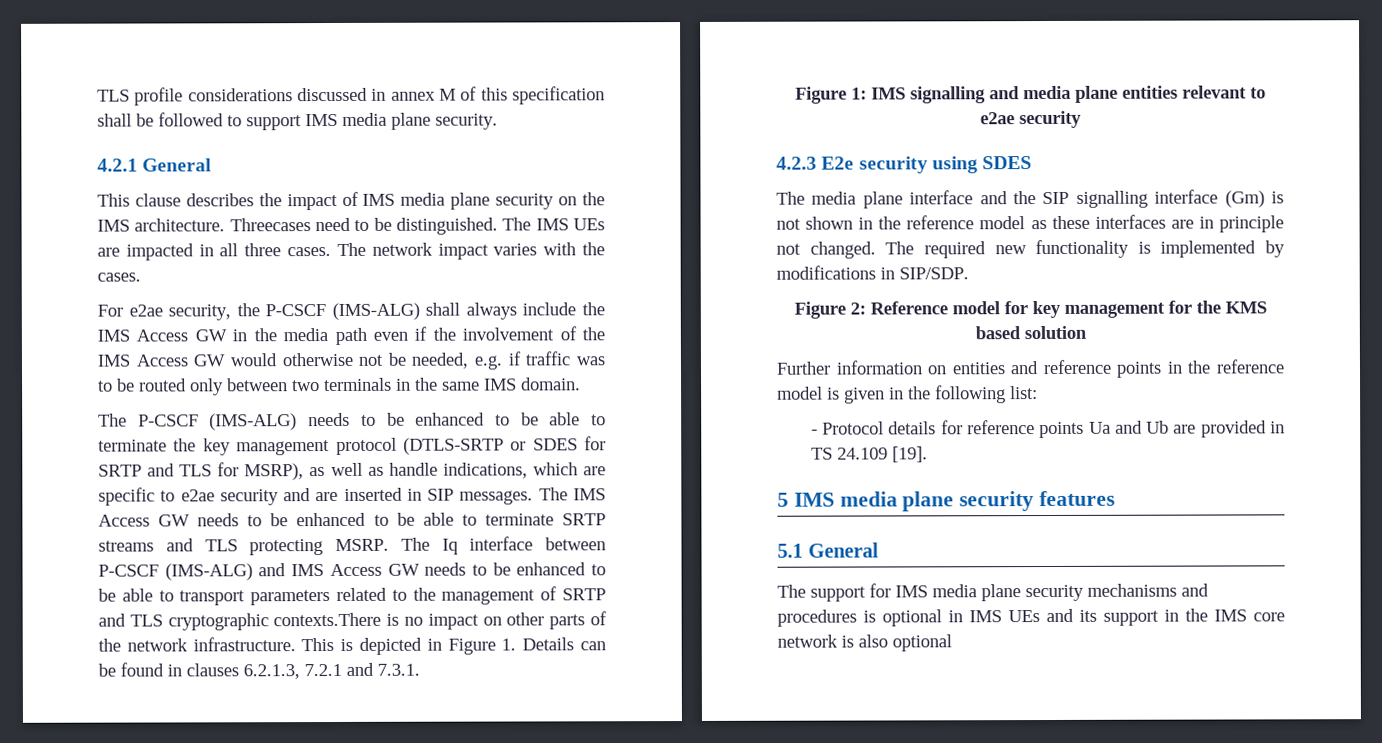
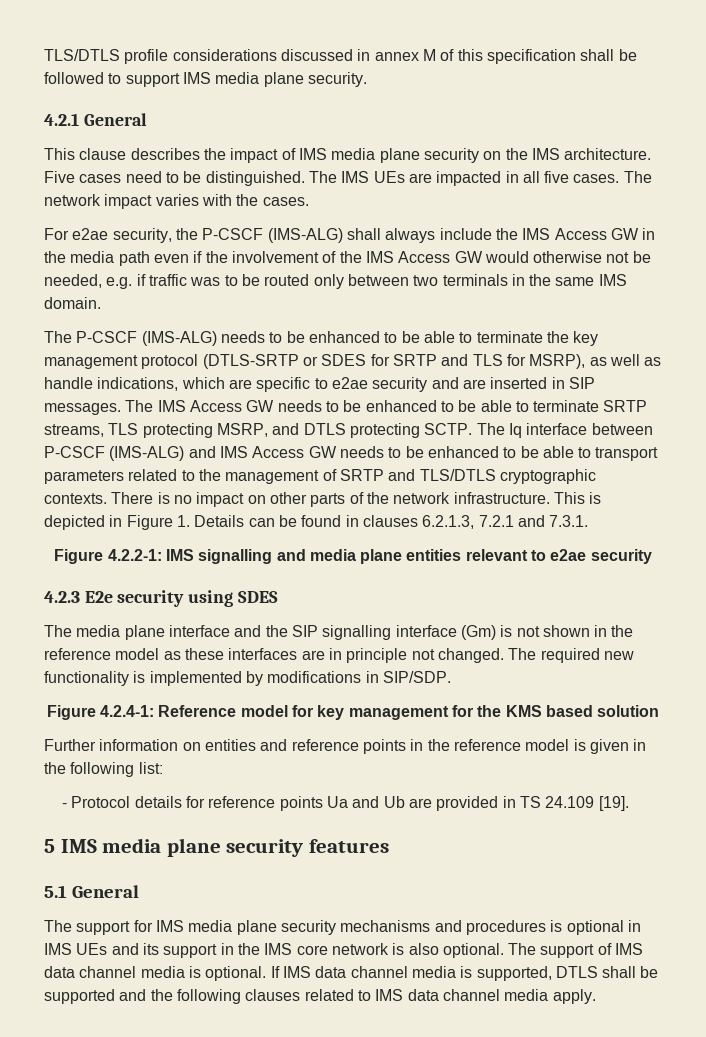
- TLS profile considerations discussed in annex M of this specification shall be followed to support IMS media plane security.
+ TLS/DTLS profile considerations discussed in annex M of this specification shall be followed to support IMS media plane security.
- Threecases need to be distinguished.
+ Five cases need to be distinguished.
- The IMS UEs are impacted in all three cases.
+ The IMS UEs are impacted in all five cases.
- The IMS Access GW needs to be enhanced to be able to terminate SRTP streams and TLS protecting MSRP.
+ The IMS Access GW needs to be enhanced to be able to terminate SRTP streams, TLS protecting MSRP, and DTLS protecting SCTP.
- The Iq interface between P-CSCF (IMS-ALG) and IMS Access GW needs to be enhanced to be able to transport parameters related to the management of SRTP and TLS cryptographic contexts.There is no impact on other parts of the network infrastructure.
+ The Iq interface between P-CSCF (IMS-ALG) and IMS Access GW needs to be enhanced to be able to transport parameters related to the management of SRTP and TLS/DTLS cryptographic contexts. There is no impact on other parts of the network infrastructure.
- Figure 1: IMS signalling and media plane entities relevant to e2ae security
+ Figure 4.2.2-1: IMS signalling and media plane entities relevant to e2ae security
- Figure 2: Reference model for key management for the KMS based solution
+ Figure 4.2.4-1: Reference model for key management for the KMS based solution
- The support for IMS media plane security mechanisms and procedures is optional in IMS UEs and its support in the IMS core network is also optional
+ The support for IMS media plane security mechanisms and procedures is optional in IMS UEs and its support in the IMS core network is also optional. The support of IMS data channel media is optional. If IMS data channel media is supported, DTLS shall be supported and the following clauses related to IMS data channel media apply.

